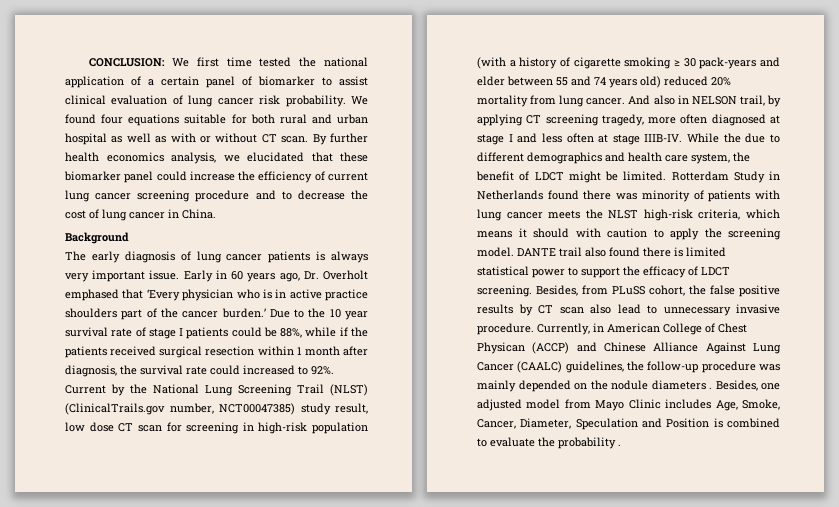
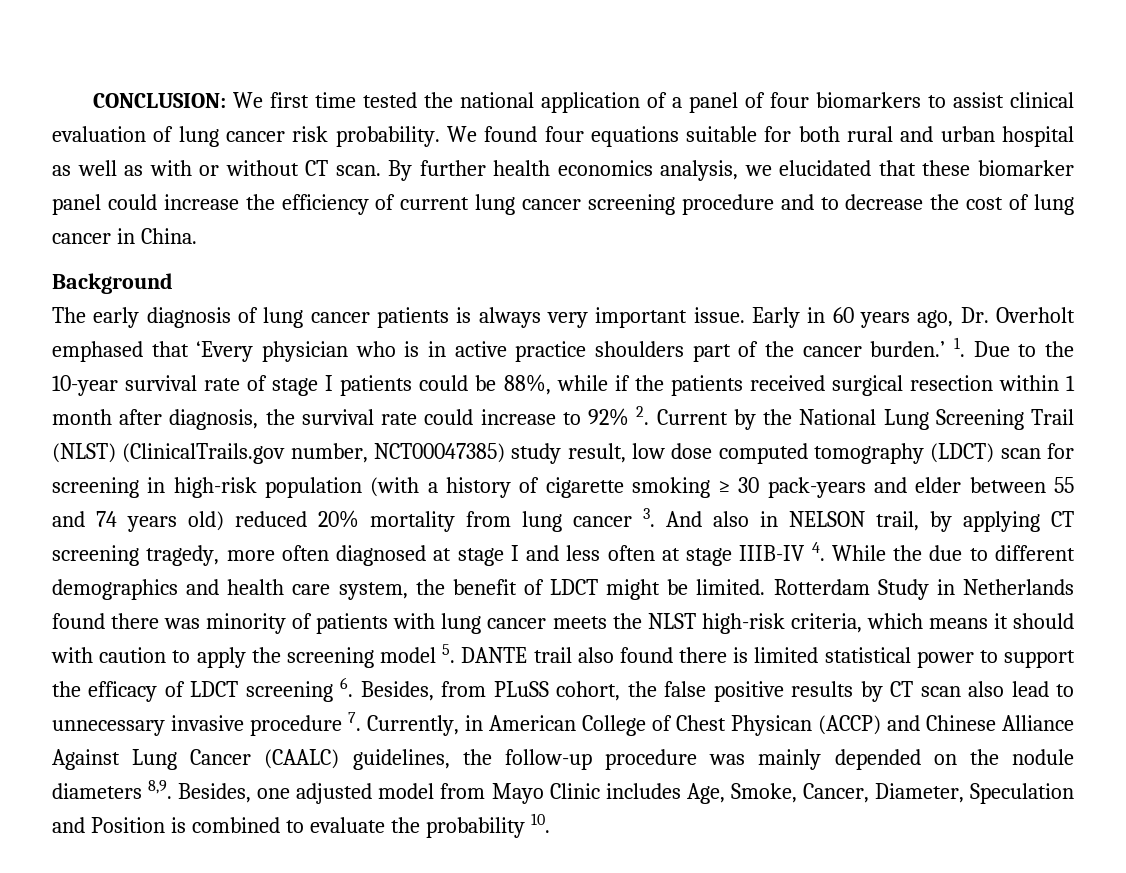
- CONCLUSION: We first time tested the national application of a certain panel of biomarker to assist clinical evaluation of lung cancer risk probability.
+ CONCLUSION: We first time tested the national application of a panel of four biomarkers to assist clinical evaluation of lung cancer risk probability.
- Due to the 10 year survival rate of stage I patients could be 88%, while if the patients received surgical resection within 1 month after diagnosis, the survival rate could increased to 92%. Current by the National Lung Screening Trail (NLST) (ClinicalTrails.gov number, NCT00047385) study result, low dose CT scan for screening in high-risk population (with a history of cigarette smoking ≥ 30 pack-years and elder between 55 and 74 years old) reduced 20% mortality from lung cancer. And also in NELSON trail, by applying CT screening tragedy, more often diagnosed at stage I and less often at stage IIIB-IV. While the due to different demographics and health care system, the benefit of LDCT might be limited.
+ 1. Due to the 10-year survival rate of stage I patients could be 88%, while if the patients received surgical resection within 1 month after diagnosis, the survival rate could increase to 92% 2. Current by the National Lung Screening Trail (NLST) (ClinicalTrails.gov number, NCT00047385) study result, low dose computed tomography (LDCT) scan for screening in high-risk population (with a history of cigarette smoking ≥ 30 pack-years and elder between 55 and 74 years old) reduced 20% mortality from lung cancer 3. And also in NELSON trail, by applying CT screening tragedy, more often diagnosed at stage I and less often at stage IIIB-IV 4. While the due to different demographics and health care system, the benefit of LDCT might be limited.
- Rotterdam Study in Netherlands found there was minority of patients with lung cancer meets the NLST high-risk criteria, which means it should with caution to apply the screening model. DANTE trail also found there is limited statistical power to support the efficacy of LDCT screening. Besides, from PLuSS cohort, the false positive results by CT scan also lead to unnecessary invasive procedure. Currently, in American College of Chest Physican (ACCP) and Chinese Alliance Against Lung Cancer (CAALC) guidelines, the follow-up procedure was mainly depended on the nodule diameters .
+ Rotterdam Study in Netherlands found there was minority of patients with lung cancer meets the NLST high-risk criteria, which means it should with caution to apply the screening model 5. DANTE trail also found there is limited statistical power to support the efficacy of LDCT screening 6. Besides, from PLuSS cohort, the false positive results by CT scan also lead to unnecessary invasive procedure 7. Currently, in American College of Chest Physican (ACCP) and Chinese Alliance Against Lung Cancer (CAALC) guidelines, the follow-up procedure was mainly depended on the nodule diameters 8,9.
- Besides, one adjusted model from Mayo Clinic includes Age, Smoke, Cancer, Diameter, Speculation and Position is combined to evaluate the probability .
+ Besides, one adjusted model from Mayo Clinic includes Age, Smoke, Cancer, Diameter, Speculation and Position is combined to evaluate the probability 10.

